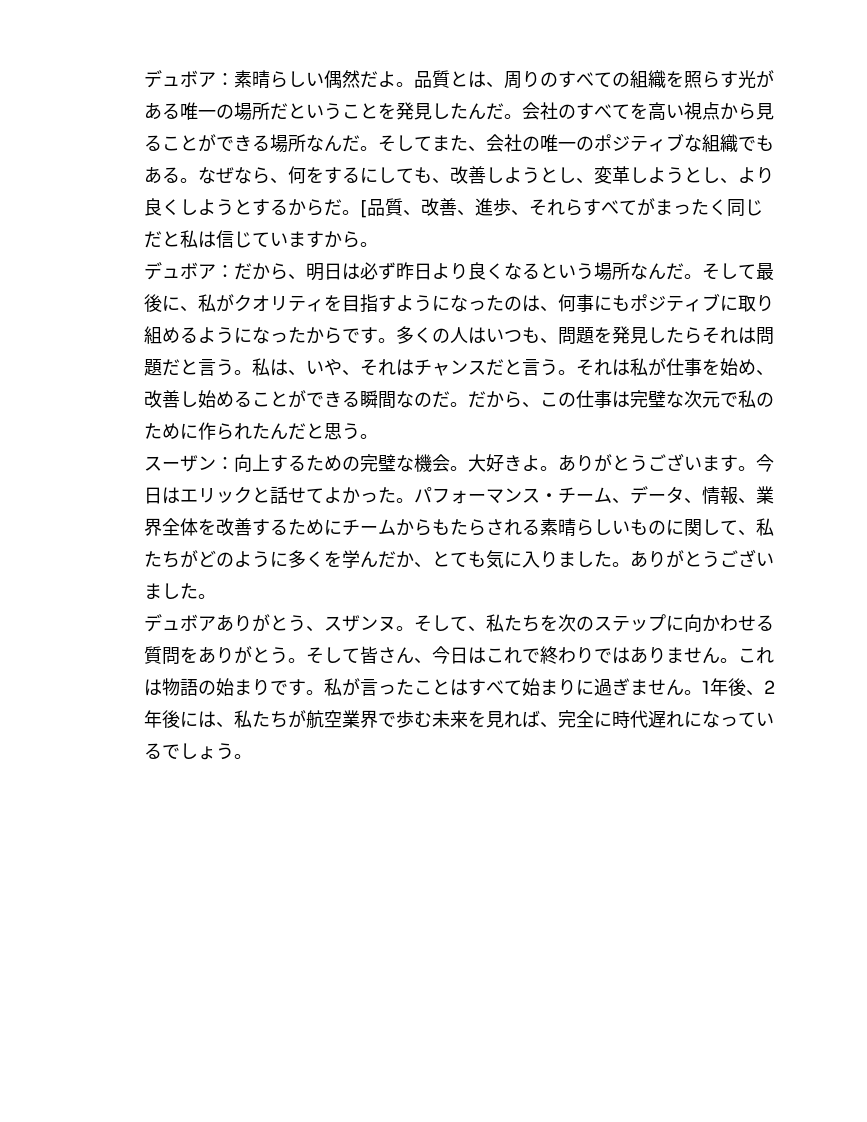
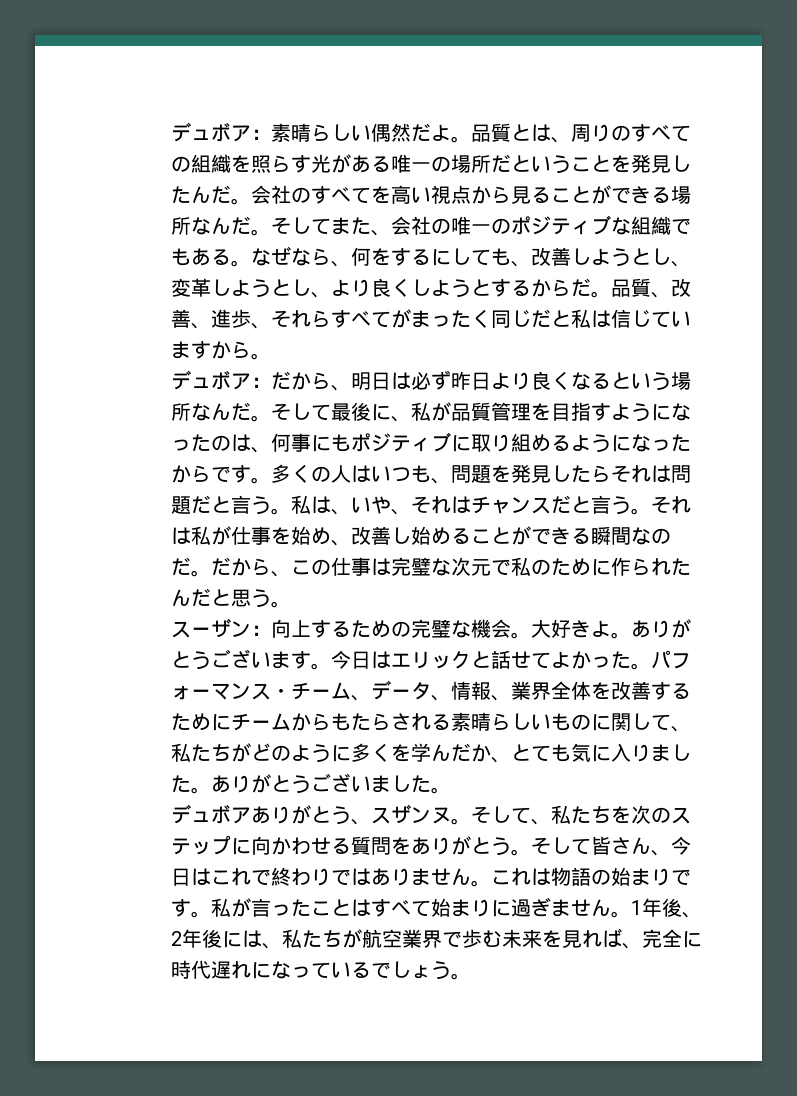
- [品質、改善、進歩、それらすべてがまったく同じだと私は信じていますから。
+ 品質、改善、進歩、それらすべてがまったく同じだと私は信じていますから。
- そして最後に、私がクオリティを目指すようになったのは、何事にもポジティブに取り組めるようになったからです。
+ そして最後に、私が品質管理を目指すようになったのは、何事にもポジティブに取り組めるようになったからです。

